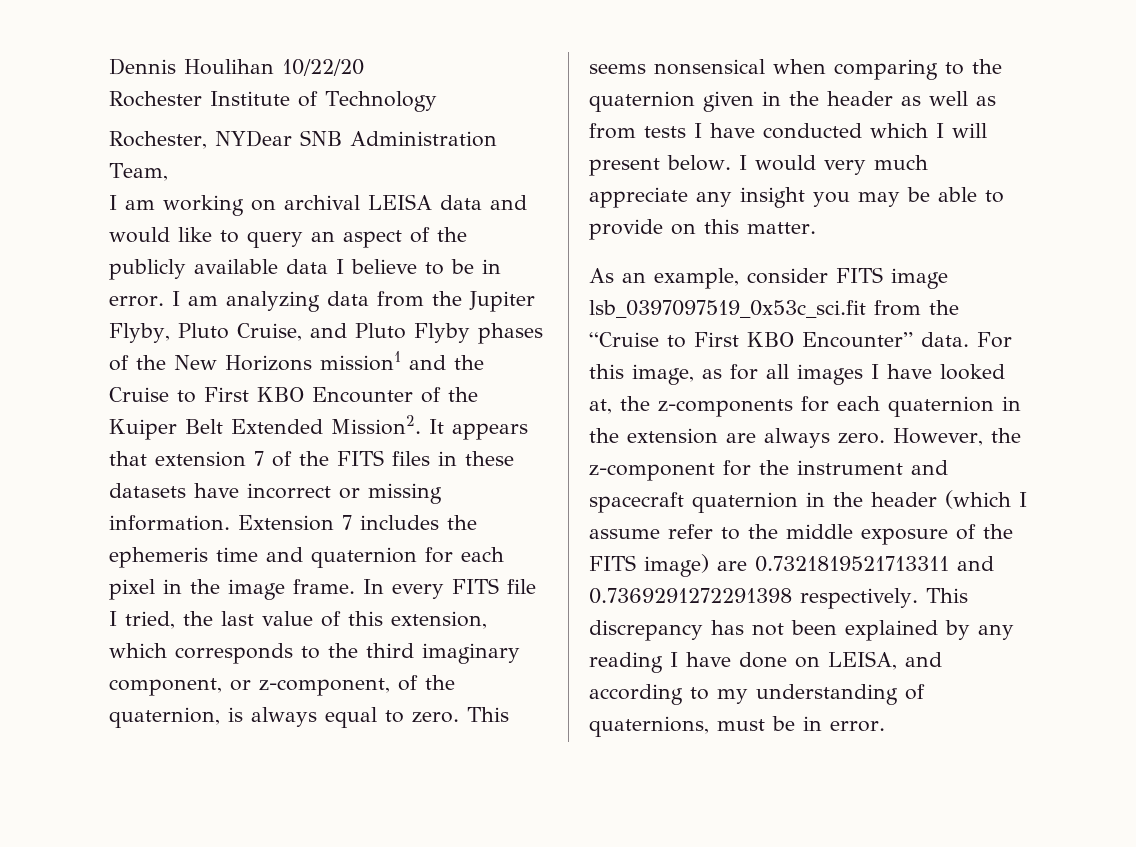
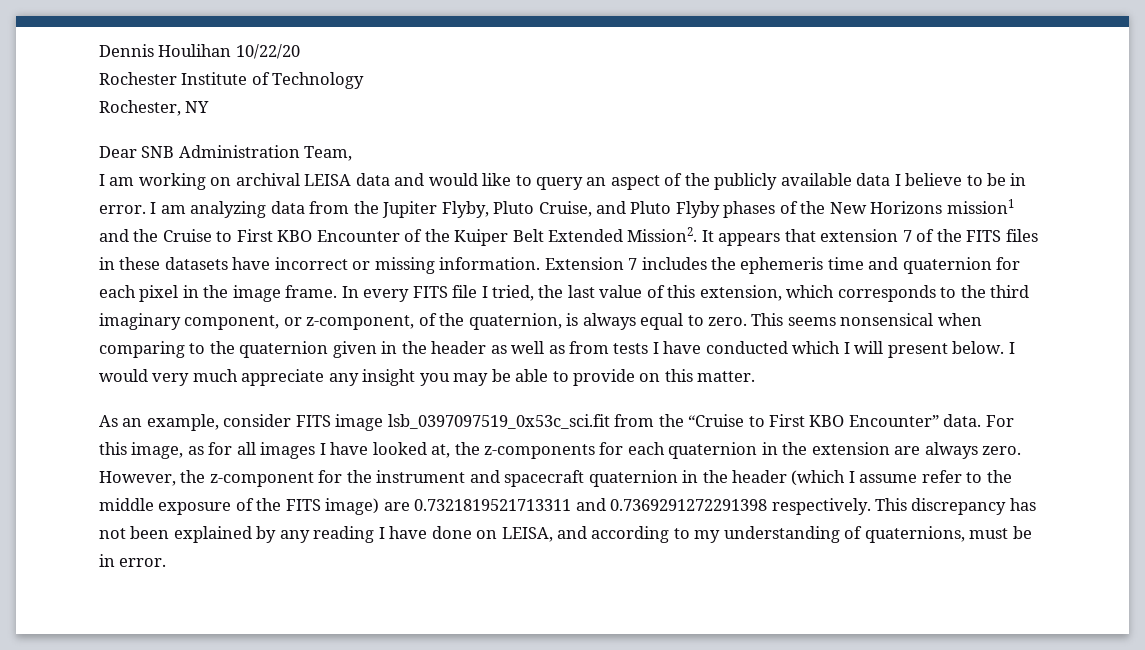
- Rochester, NYDear SNB Administration Team,
+ Rochester, NY
+ Dear SNB Administration Team,

